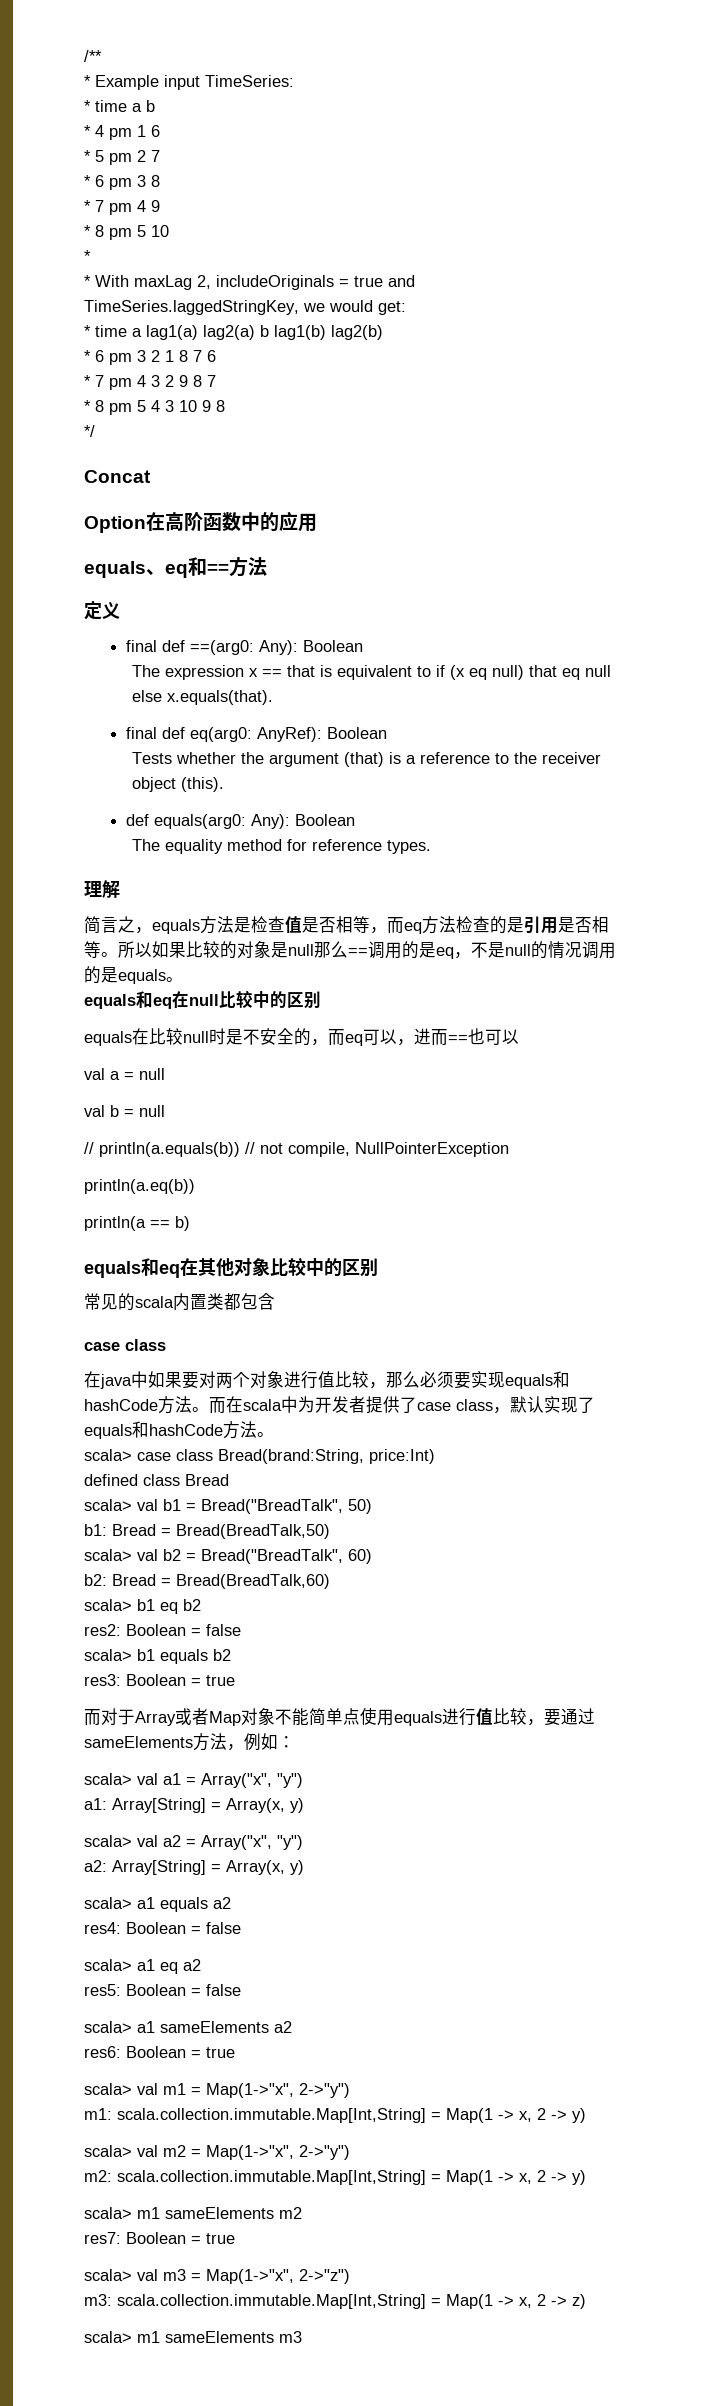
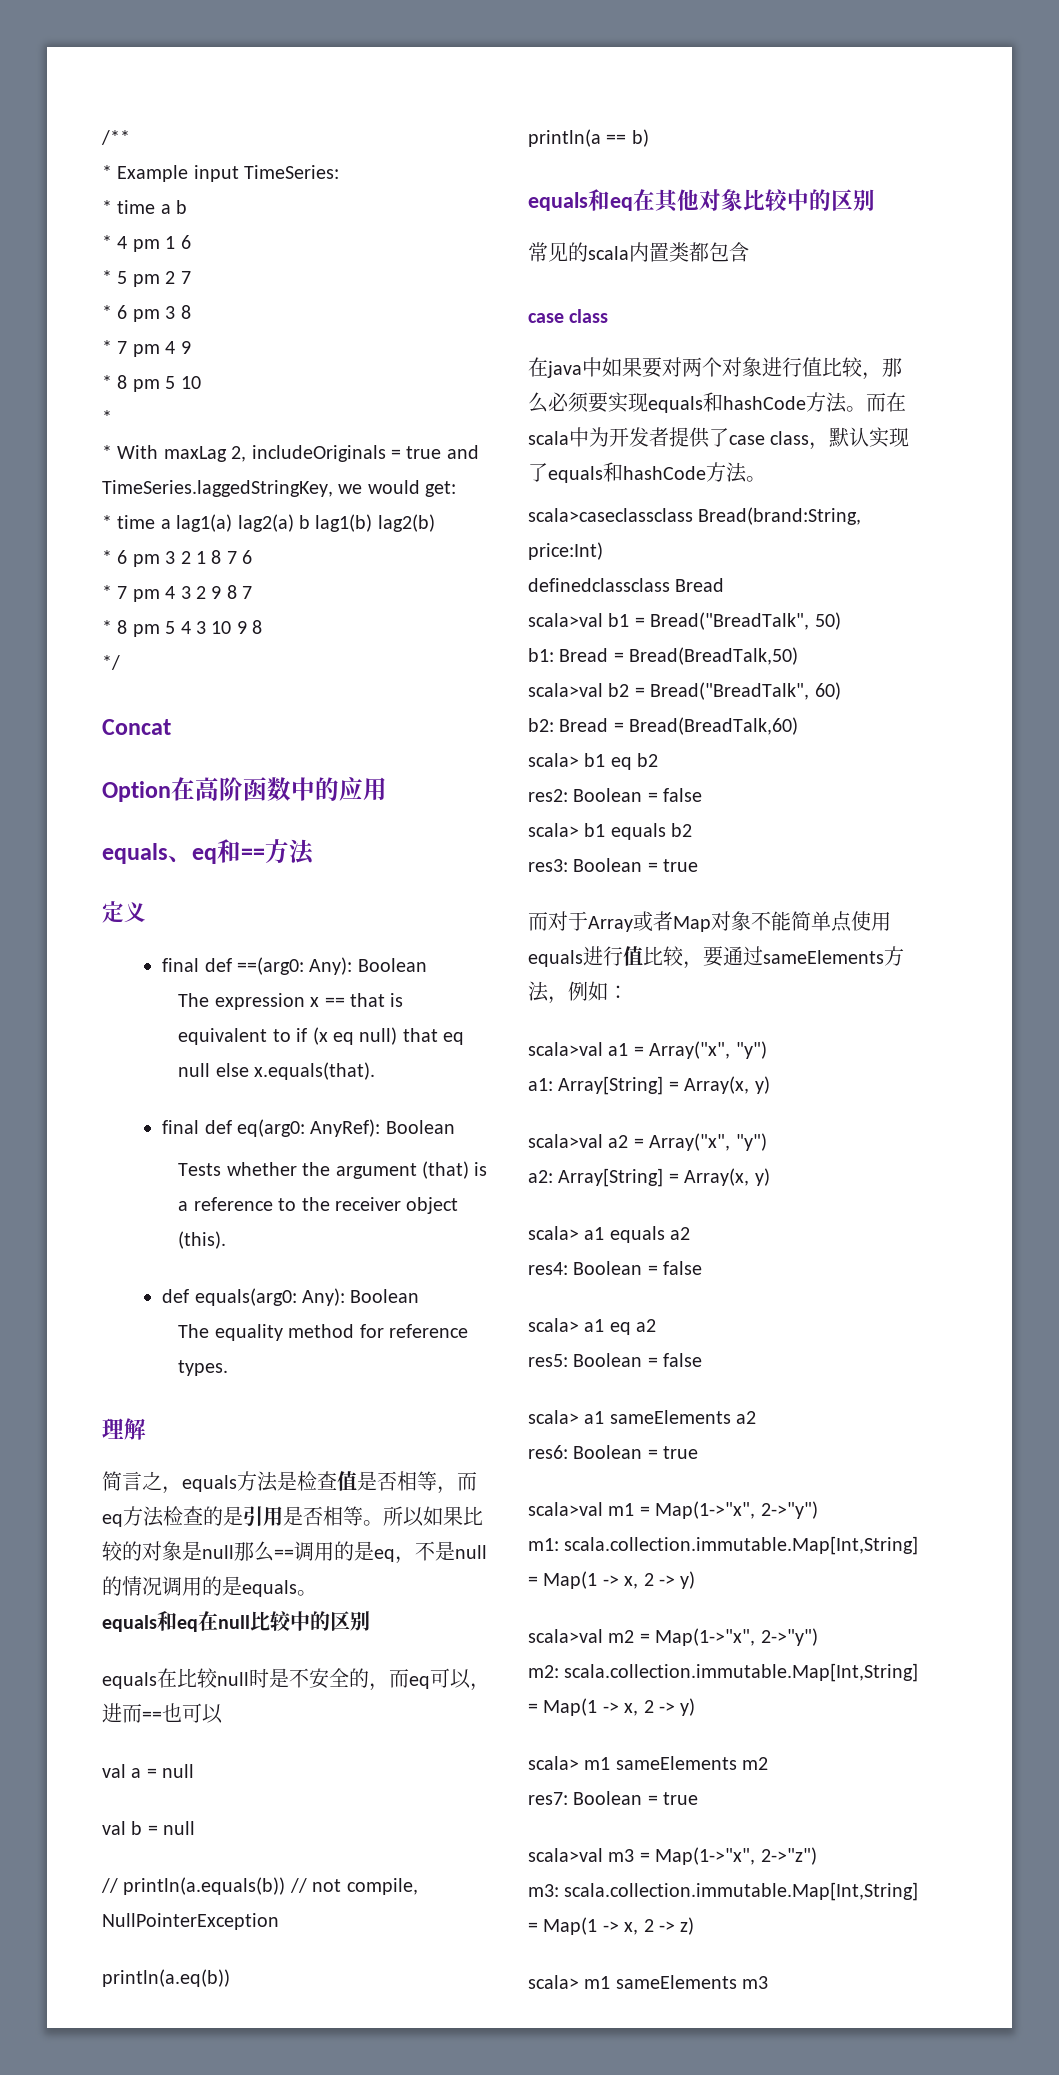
- scala> case class Bread(brand:String, price:Int)
+ scala>caseclassclass Bread(brand:String, price:Int)
- defined class Bread
+ definedclassclass Bread
- scala> val b1 = Bread("BreadTalk", 50)
+ scala>val b1 = Bread("BreadTalk", 50)
- scala> val b2 = Bread("BreadTalk", 60)
+ scala>val b2 = Bread("BreadTalk", 60)
- scala> val a1 = Array("x", "y")
+ scala>val a1 = Array("x", "y")
- scala> val a2 = Array("x", "y")
+ scala>val a2 = Array("x", "y")
- scala> val m1 = Map(1->"x", 2->"y")
+ scala>val m1 = Map(1->"x", 2->"y")
- scala> val m2 = Map(1->"x", 2->"y")
+ scala>val m2 = Map(1->"x", 2->"y")
- scala> val m3 = Map(1->"x", 2->"z")
+ scala>val m3 = Map(1->"x", 2->"z")

